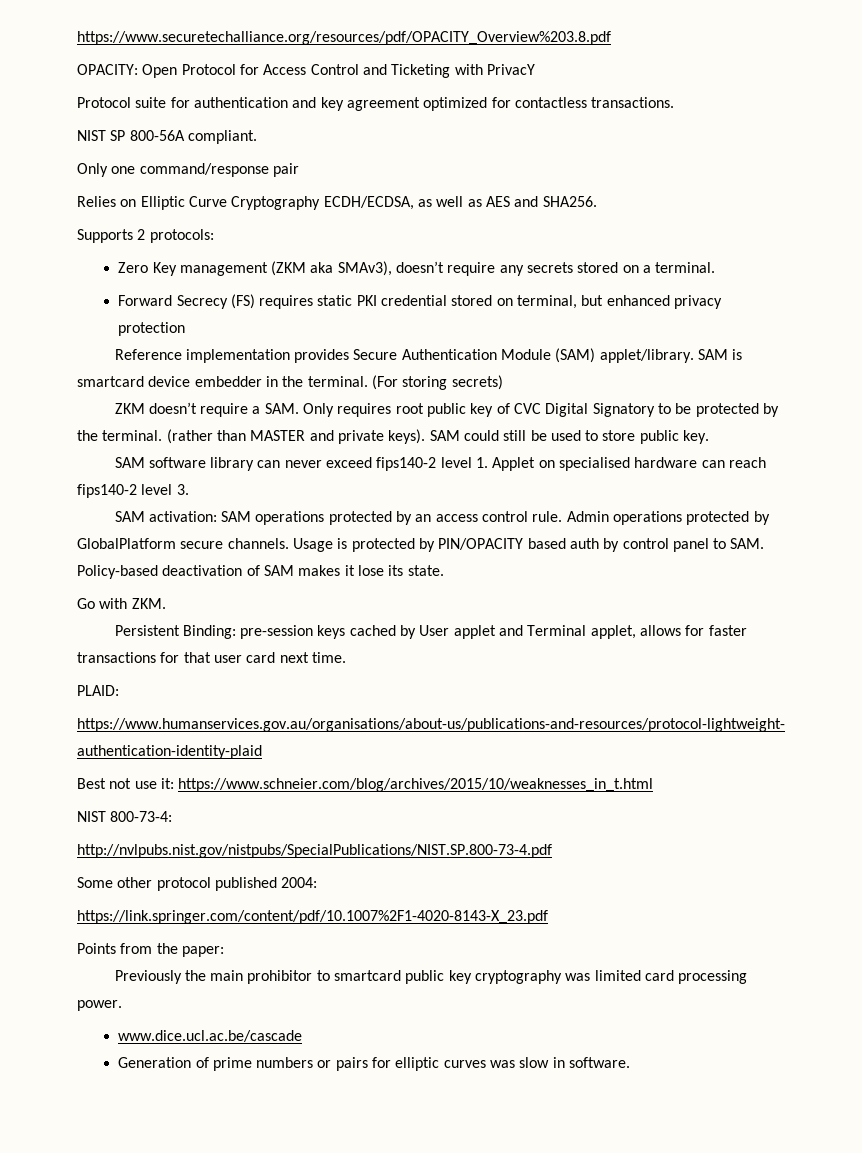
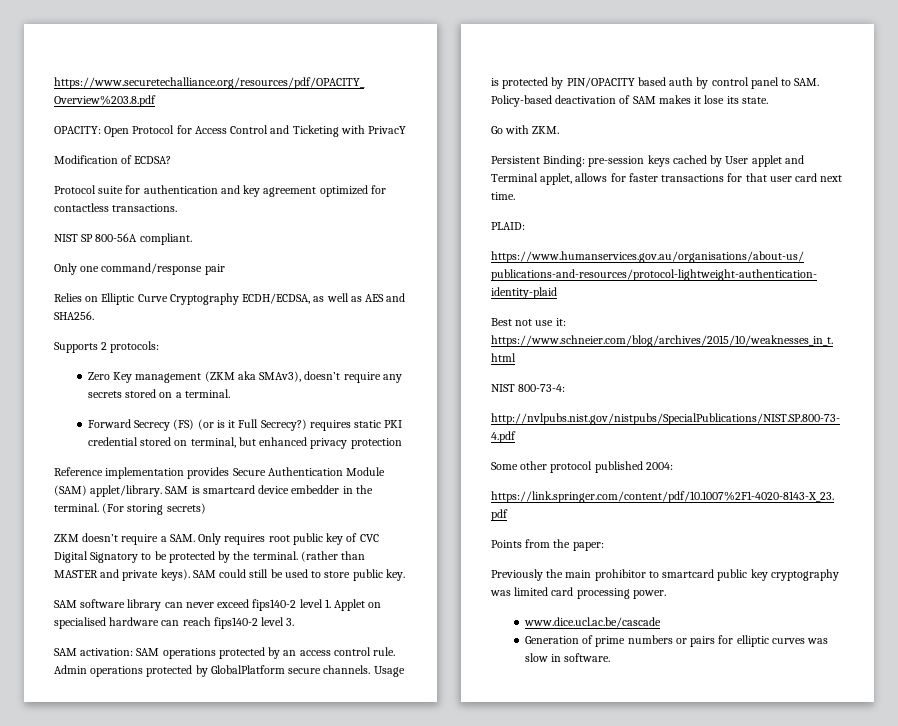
+ Modification of ECDSA?
- Forward Secrecy (FS) requires static PKI credential stored on terminal, but enhanced privacy protection
+ Forward Secrecy (FS) (or is it Full Secrecy?) requires static PKI credential stored on terminal, but enhanced privacy protection

